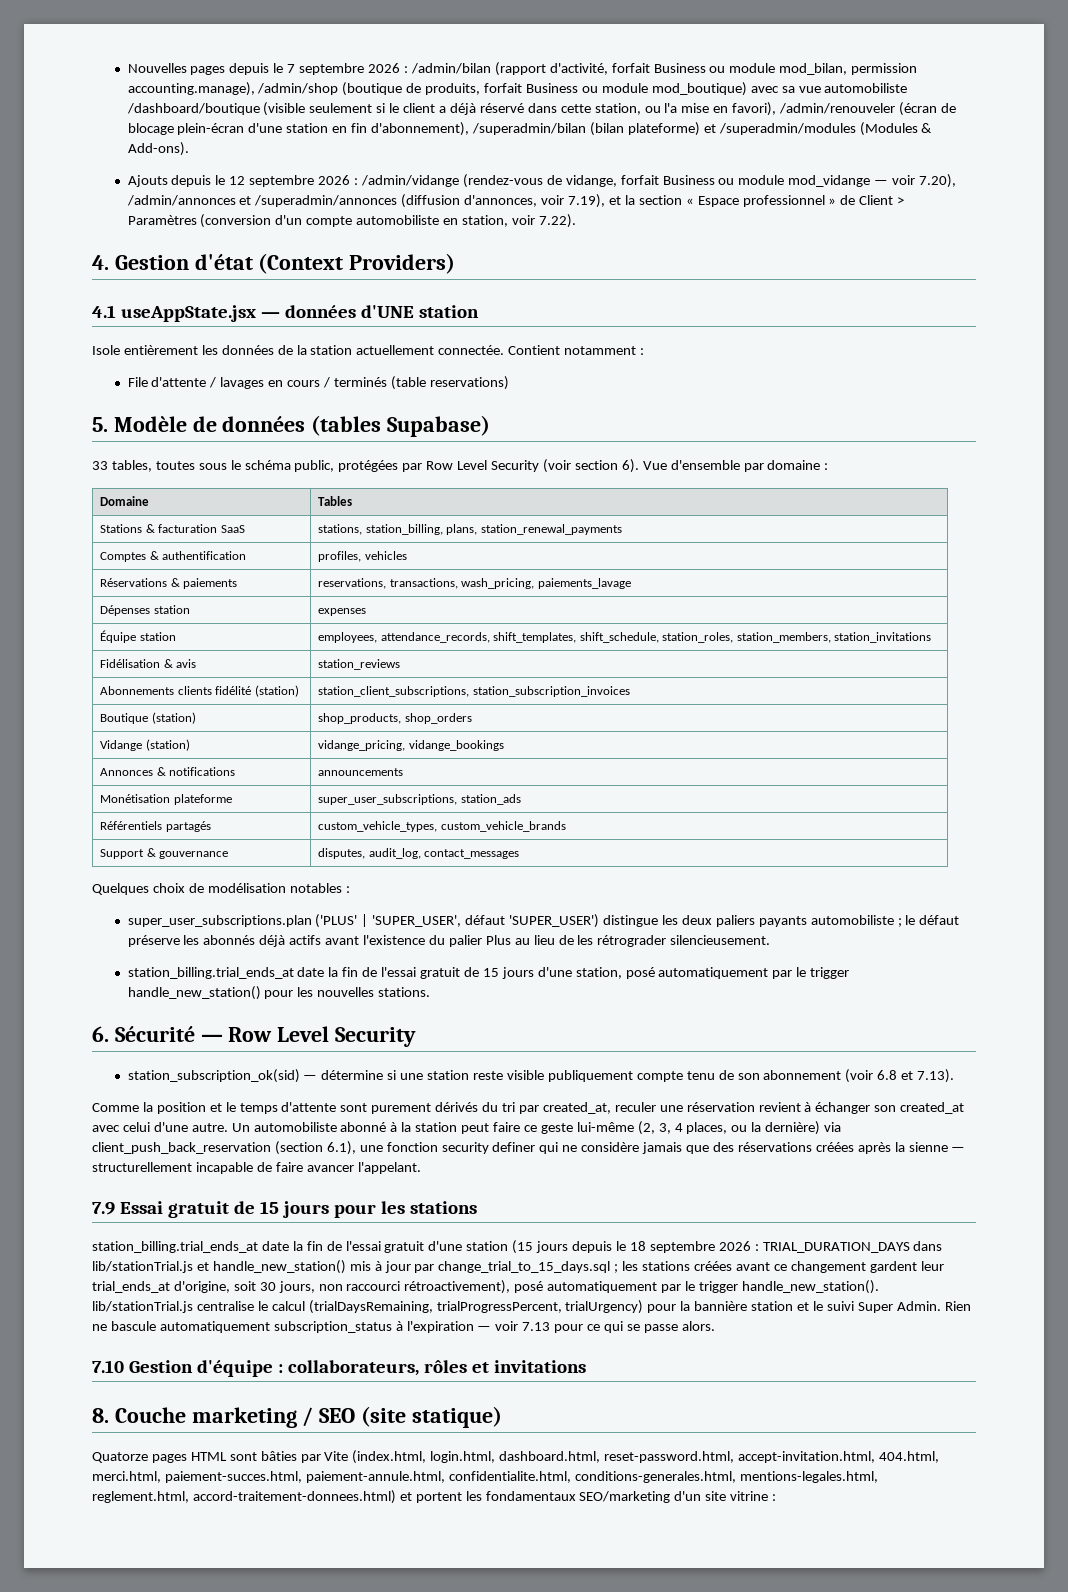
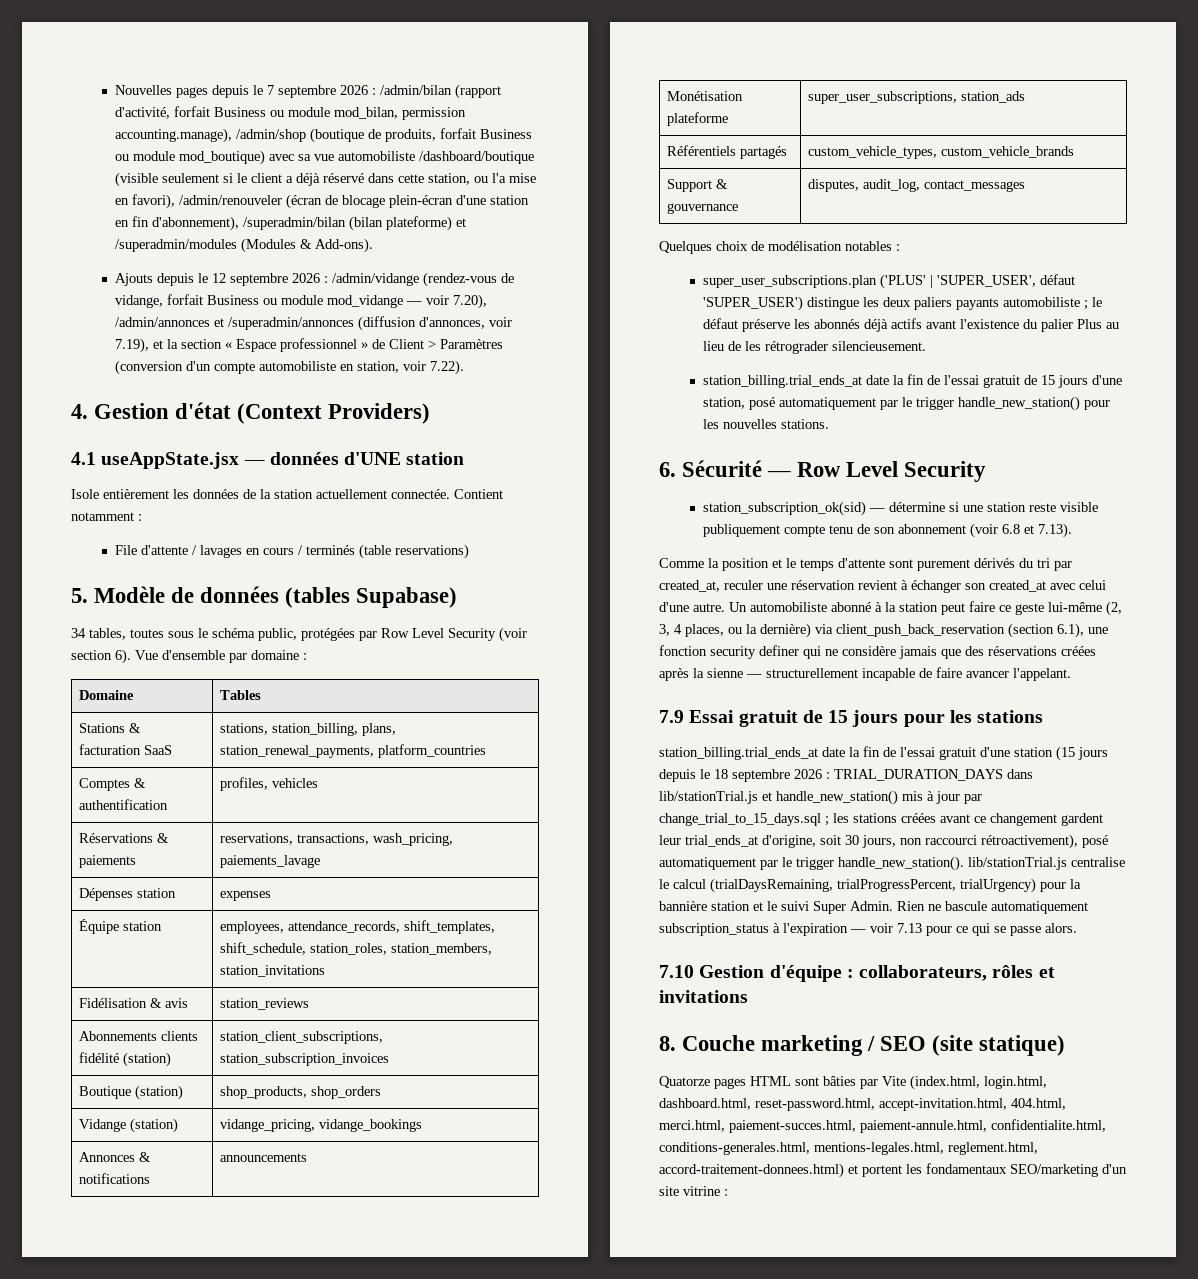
- 33 tables, toutes sous le schéma public, protégées par Row Level Security (voir section 6).
+ 34 tables, toutes sous le schéma public, protégées par Row Level Security (voir section 6).
- Stations & facturation SaaS | stations, station_billing, plans, station_renewal_payments
+ Stations & facturation SaaS | stations, station_billing, plans, station_renewal_payments, platform_countries

